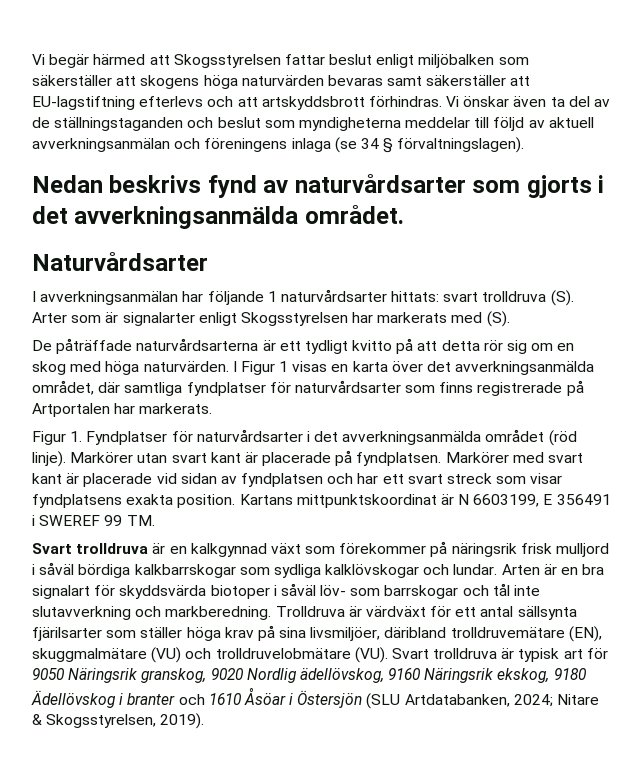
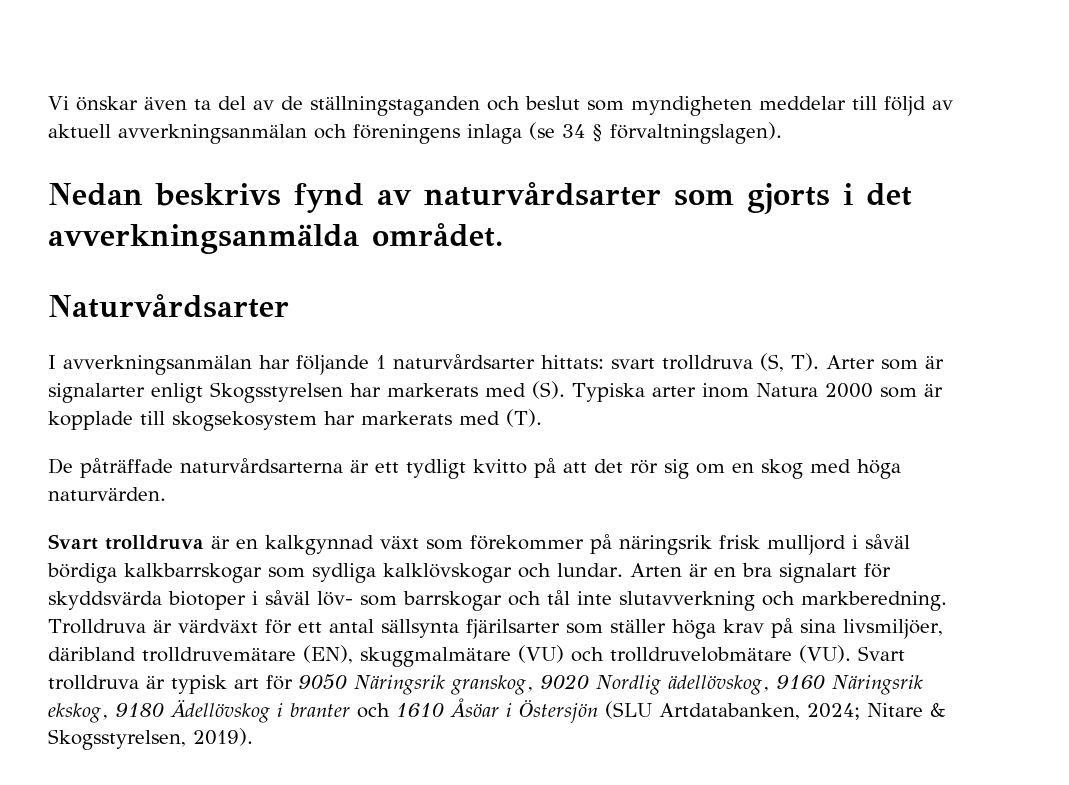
- Vi begär härmed att Skogsstyrelsen fattar beslut enligt miljöbalken som säkerställer att skogens höga naturvärden bevaras samt säkerställer att EU-lagstiftning efterlevs och att artskyddsbrott förhindras. Vi önskar även ta del av de ställningstaganden och beslut som myndigheterna meddelar till följd av aktuell avverkningsanmälan och föreningens inlaga (se 34 § förvaltningslagen).
+ Vi önskar även ta del av de ställningstaganden och beslut som myndigheten meddelar till följd av aktuell avverkningsanmälan och föreningens inlaga (se 34 § förvaltningslagen).
- I avverkningsanmälan har följande 1 naturvårdsarter hittats: svart trolldruva (S). Arter som är signalarter enligt Skogsstyrelsen har markerats med (S).
+ I avverkningsanmälan har följande 1 naturvårdsarter hittats: svart trolldruva (S, T). Arter som är signalarter enligt Skogsstyrelsen har markerats med (S). Typiska arter inom Natura 2000 som är kopplade till skogsekosystem har markerats med (T).
- De påträffade naturvårdsarterna är ett tydligt kvitto på att detta rör sig om en skog med höga naturvärden. I Figur 1 visas en karta över det avverkningsanmälda området, där samtliga fyndplatser för naturvårdsarter som finns registrerade på Artportalen har markerats.
- Figur 1. Fyndplatser för naturvårdsarter i det avverkningsanmälda området (röd linje). Markörer utan svart kant är placerade på fyndplatsen. Markörer med svart kant är placerade vid sidan av fyndplatsen och har ett svart streck som visar fyndplatsens exakta position. Kartans mittpunktskoordinat är N 6603199, E 356491 i SWEREF 99 TM.
+ De påträffade naturvårdsarterna är ett tydligt kvitto på att det rör sig om en skog med höga naturvärden.

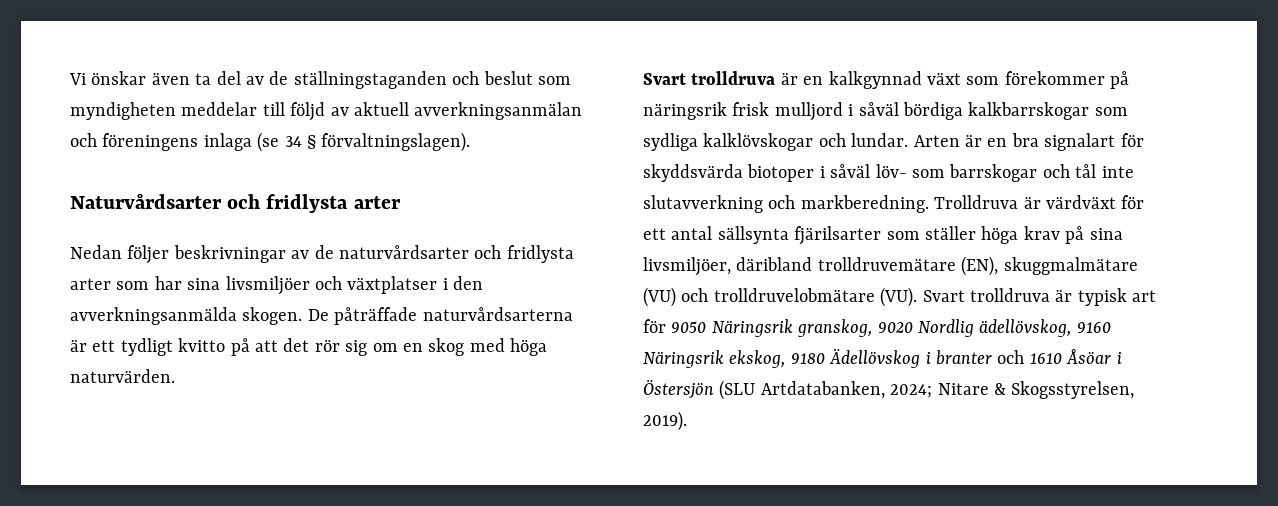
- Nedan beskrivs fynd av naturvårdsarter som gjorts i det avverkningsanmälda området.
- Naturvårdsarter
- I avverkningsanmälan har följande 1 naturvårdsarter hittats: svart trolldruva (S, T). Arter som är signalarter enligt Skogsstyrelsen har markerats med (S). Typiska arter inom Natura 2000 som är kopplade till skogsekosystem har markerats med (T).
- De påträffade naturvårdsarterna är ett tydligt kvitto på att det rör sig om en skog med höga naturvärden.
+ Naturvårdsarter och fridlysta arter
+ Nedan följer beskrivningar av de naturvårdsarter och fridlysta arter som har sina livsmiljöer och växtplatser i den avverkningsanmälda skogen. De påträffade naturvårdsarterna är ett tydligt kvitto på att det rör sig om en skog med höga naturvärden.

